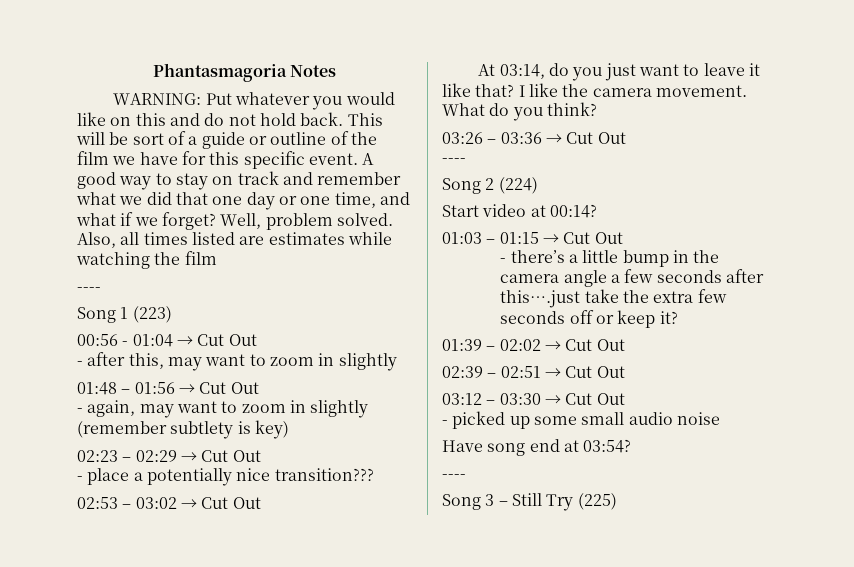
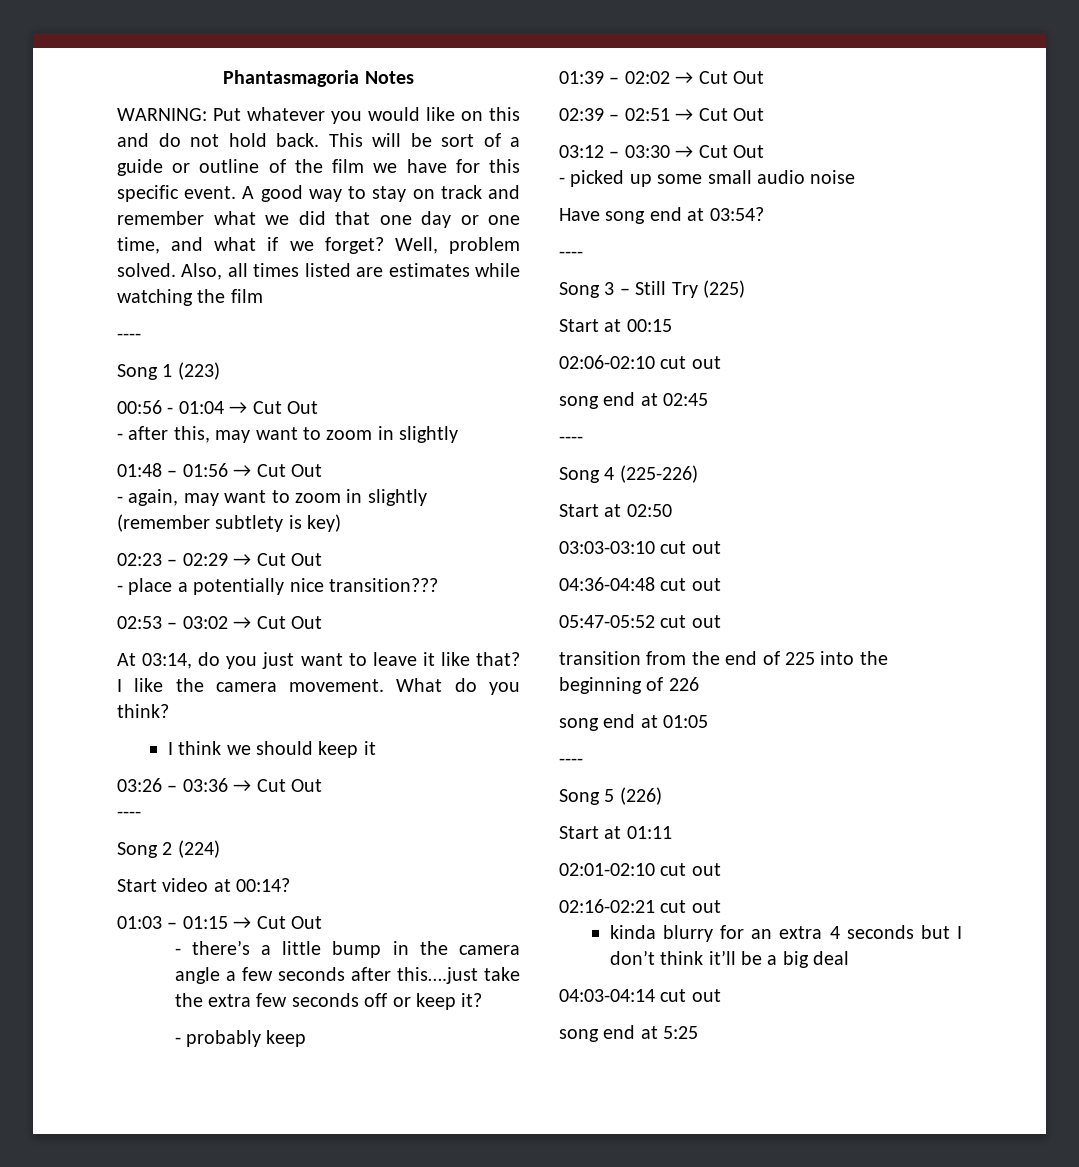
+ I think we should keep it
+ - probably keep
+ Start at 00:15
+ 02:06-02:10 cut out
+ song end at 02:45
+ ----
+ Song 4 (225-226)
+ Start at 02:50
+ 03:03-03:10 cut out
+ 04:36-04:48 cut out
+ 05:47-05:52 cut out
+ transition from the end of 225 into the beginning of 226
+ song end at 01:05
+ ----
+ Song 5 (226)
+ Start at 01:11
+ 02:01-02:10 cut out
+ 02:16-02:21 cut out
+ kinda blurry for an extra 4 seconds but I don’t think it’ll be a big deal
+ 04:03-04:14 cut out
+ song end at 5:25

